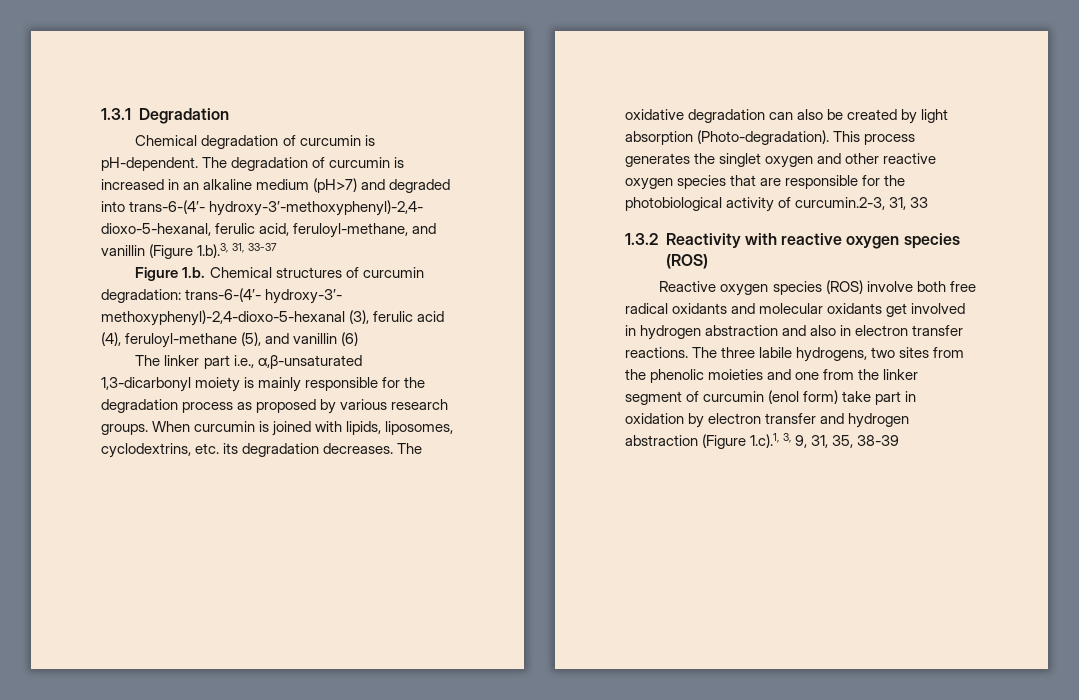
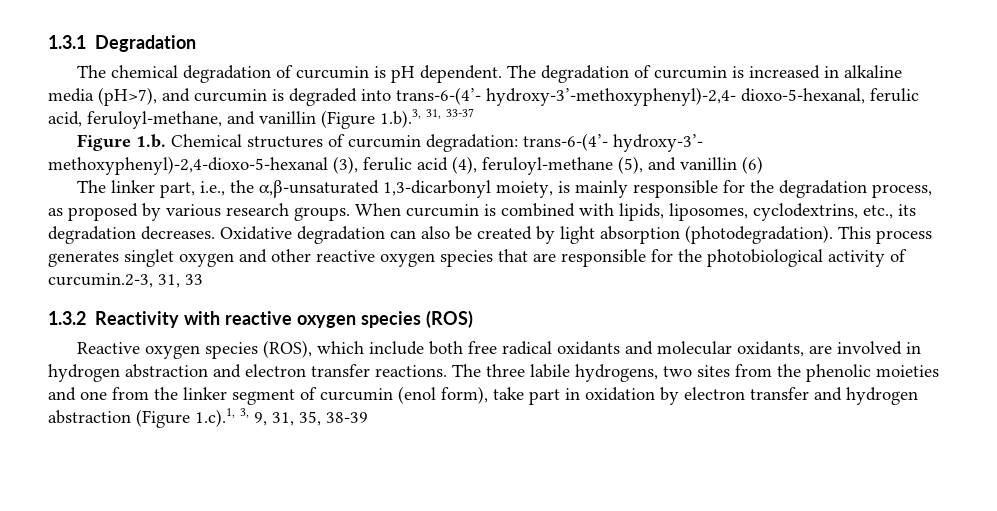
- Chemical degradation of curcumin is pH-dependent.
+ The chemical degradation of curcumin is pH dependent.
- The degradation of curcumin is increased in an alkaline medium (pH>7) and degraded into trans-6-(4’- hydroxy-3’-methoxyphenyl)-2,4- dioxo-5-hexanal, ferulic acid, feruloyl-methane, and vanillin (Figure 1.b).3, 31, 33-37
+ The degradation of curcumin is increased in alkaline media (pH>7), and curcumin is degraded into trans-6-(4’- hydroxy-3’-methoxyphenyl)-2,4- dioxo-5-hexanal, ferulic acid, feruloyl-methane, and vanillin (Figure 1.b).3, 31, 33-37
- The linker part i.e., α,β-unsaturated 1,3-dicarbonyl moiety is mainly responsible for the degradation process as proposed by various research groups.
+ The linker part, i.e., the α,β-unsaturated 1,3-dicarbonyl moiety, is mainly responsible for the degradation process, as proposed by various research groups.
- When curcumin is joined with lipids, liposomes, cyclodextrins, etc. its degradation decreases.
+ When curcumin is combined with lipids, liposomes, cyclodextrins, etc., its degradation decreases.
- The oxidative degradation can also be created by light absorption (Photo-degradation).
+ Oxidative degradation can also be created by light absorption (photodegradation).
- This process generates the singlet oxygen and other reactive oxygen species that are responsible for the photobiological activity of curcumin.2-3, 31, 33
+ This process generates singlet oxygen and other reactive oxygen species that are responsible for the photobiological activity of curcumin.2-3, 31, 33
- Reactive oxygen species (ROS) involve both free radical oxidants and molecular oxidants get involved in hydrogen abstraction and also in electron transfer reactions.
+ Reactive oxygen species (ROS), which include both free radical oxidants and molecular oxidants, are involved in hydrogen abstraction and electron transfer reactions.
- The three labile hydrogens, two sites from the phenolic moieties and one from the linker segment of curcumin (enol form) take part in oxidation by electron transfer and hydrogen abstraction (Figure 1.c).1, 3, 9, 31, 35, 38-39
+ The three labile hydrogens, two sites from the phenolic moieties and one from the linker segment of curcumin (enol form), take part in oxidation by electron transfer and hydrogen abstraction (Figure 1.c).1, 3, 9, 31, 35, 38-39

